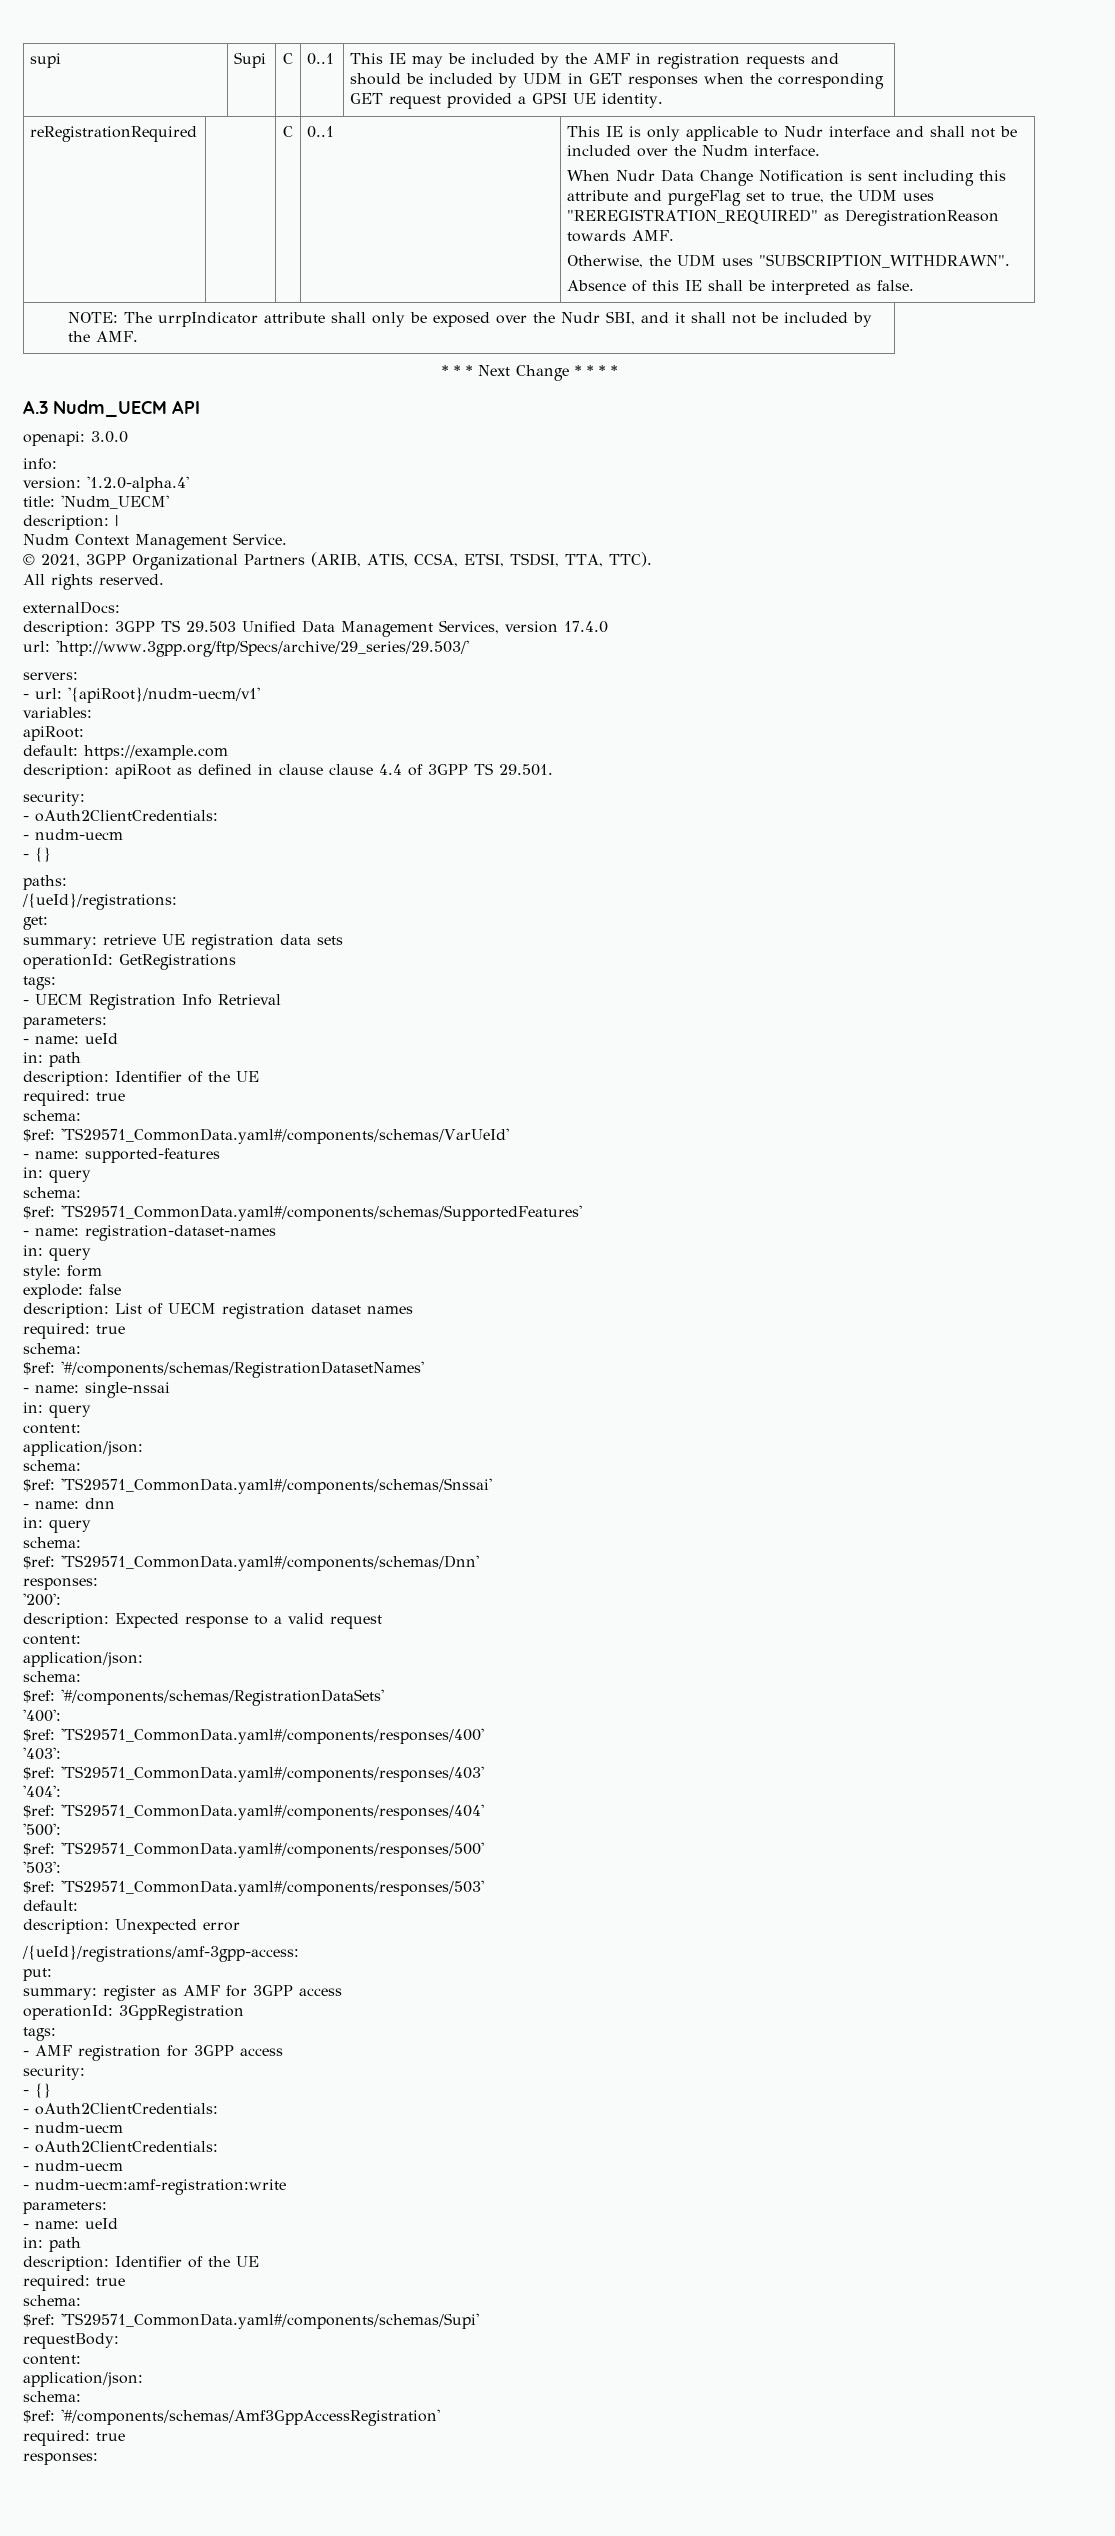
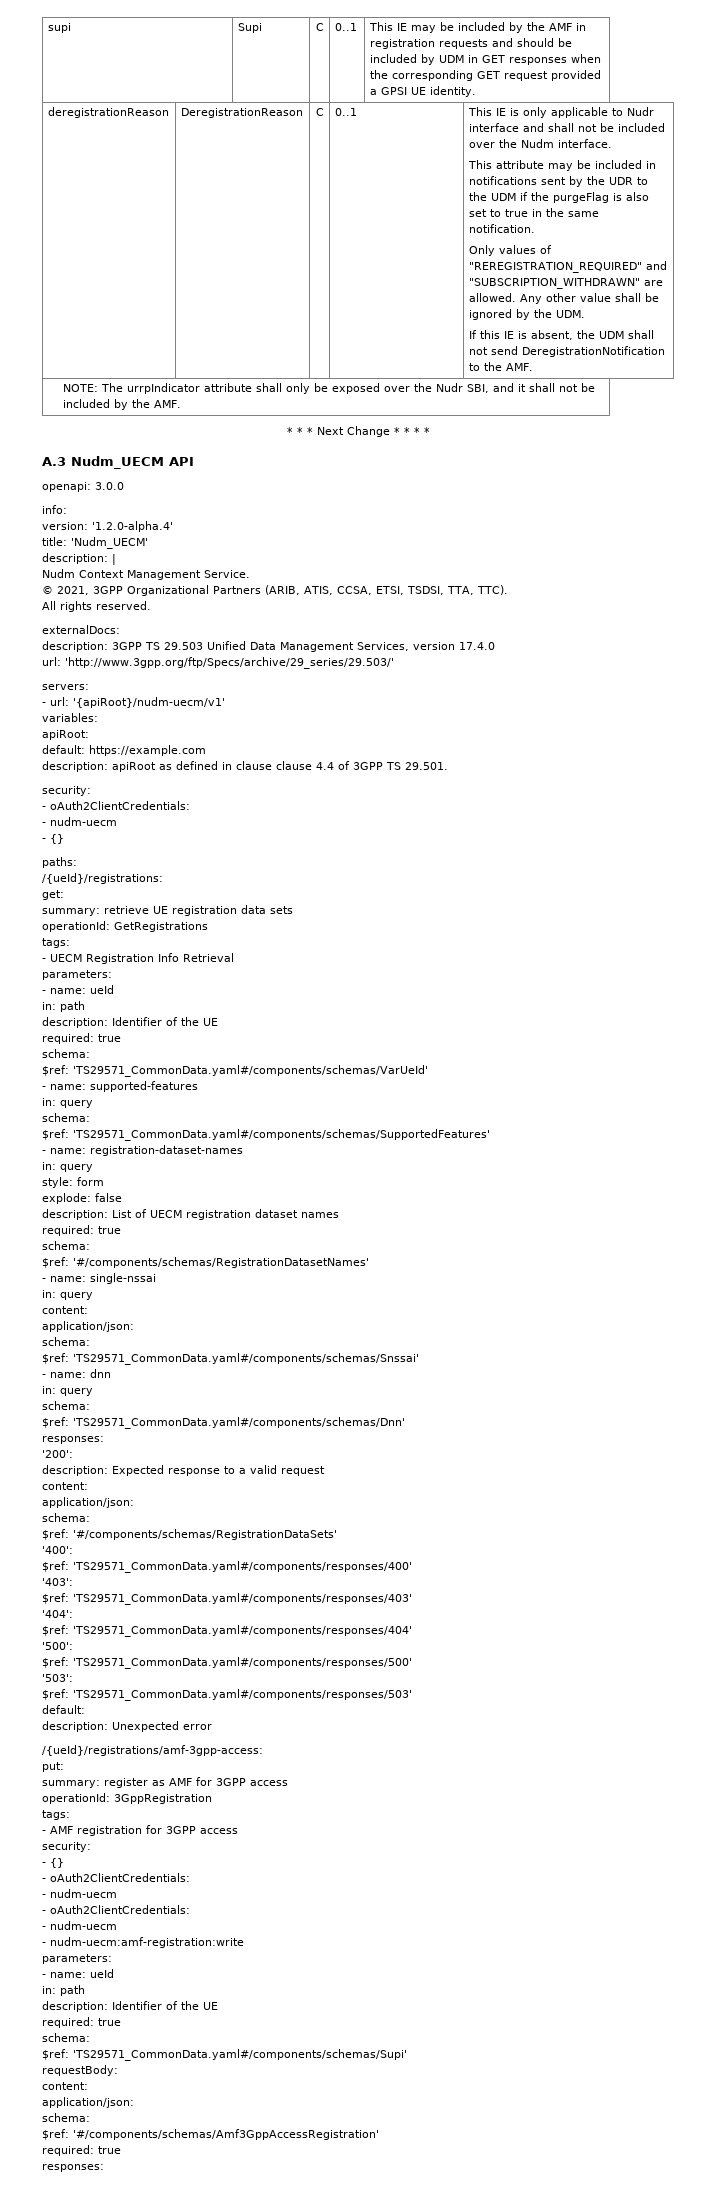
- reRegistrationRequired
+ deregistrationReason | DeregistrationReason
- When Nudr Data Change Notification is sent including this attribute and purgeFlag set to true, the UDM uses "REREGISTRATION_REQUIRED" as DeregistrationReason towards AMF.
- Otherwise, the UDM uses "SUBSCRIPTION_WITHDRAWN".
- Absence of this IE shall be interpreted as false.
+ This attribute may be included in notifications sent by the UDR to the UDM if the purgeFlag is also set to true in the same notification.
+ Only values of "REREGISTRATION_REQUIRED" and "SUBSCRIPTION_WITHDRAWN" are allowed. Any other value shall be ignored by the UDM.
+ If this IE is absent, the UDM shall not send DeregistrationNotification to the AMF.

